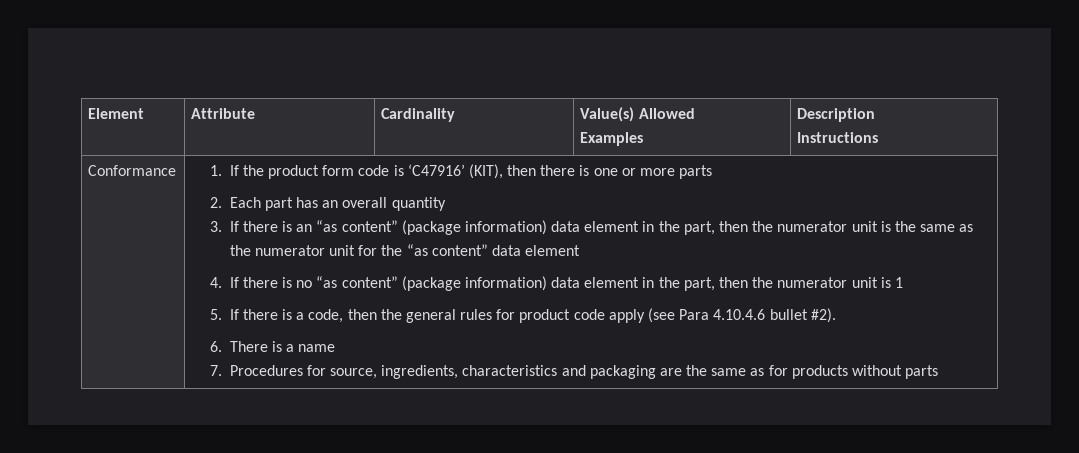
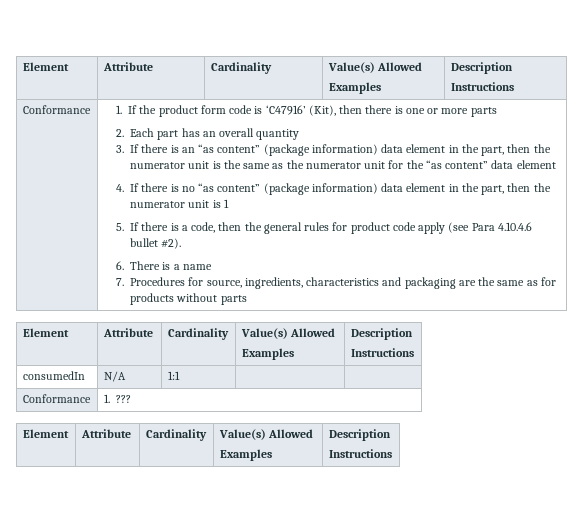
- 1. If the product form code is ‘C47916’ (KIT), then there is one or more parts
+ 1. If the product form code is ‘C47916’ (Kit), then there is one or more parts
  7. Procedures for source, ingredients, characteristics and packaging are the same as for products without parts
+ Element | Attribute | Cardinality | Value(s) Allowed
+ Examples | Description
+ Instructions
+ consumedIn | N/A | 1:1 | |
+ Conformance | 1. ???
+ Element | Attribute | Cardinality | Value(s) Allowed
+ Examples | Description
+ Instructions

